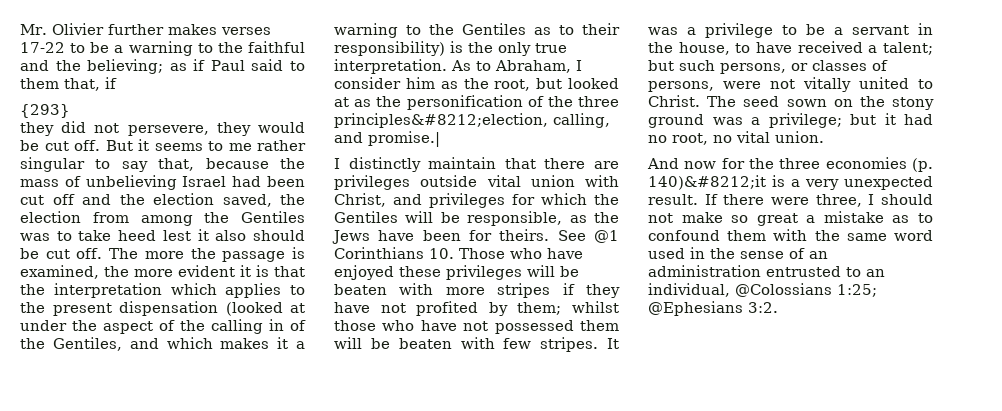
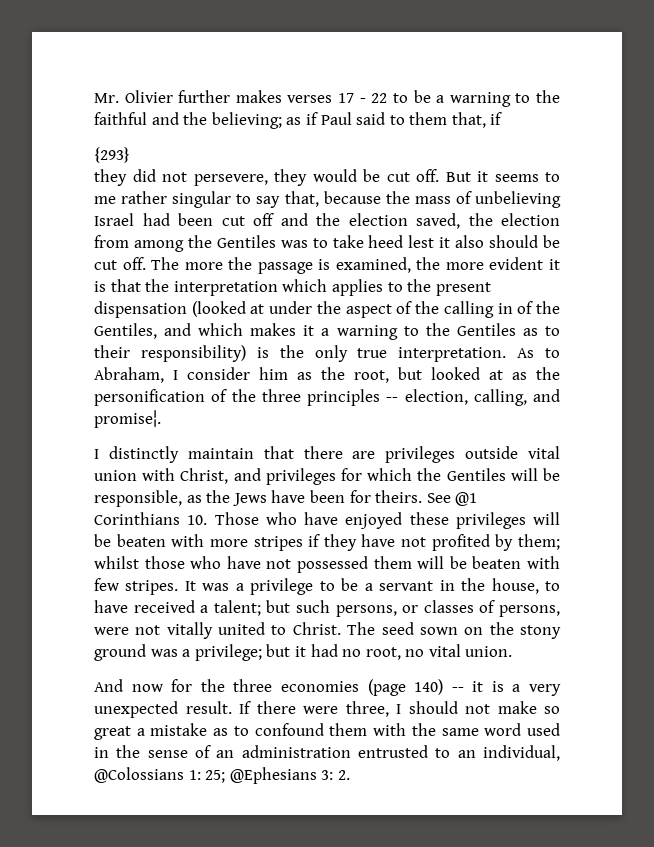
- Mr. Olivier further makes verses 17-22 to be a warning to the faithful and the believing; as if Paul said to them that, if
+ Mr. Olivier further makes verses 17 - 22 to be a warning to the faithful and the believing; as if Paul said to them that, if
- As to Abraham, I consider him as the root, but looked at as the personification of the three principles&#8212;election, calling, and promise.|
+ As to Abraham, I consider him as the root, but looked at as the personification of the three principles -- election, calling, and promise¦.
- And now for the three economies (p. 140)&#8212;it is a very unexpected result.
+ And now for the three economies (page 140) -- it is a very unexpected result.
- If there were three, I should not make so great a mistake as to confound them with the same word used in the sense of an administration entrusted to an individual, @Colossians 1:25; @Ephesians 3:2.
+ If there were three, I should not make so great a mistake as to confound them with the same word used in the sense of an administration entrusted to an individual, @Colossians 1: 25; @Ephesians 3: 2.

